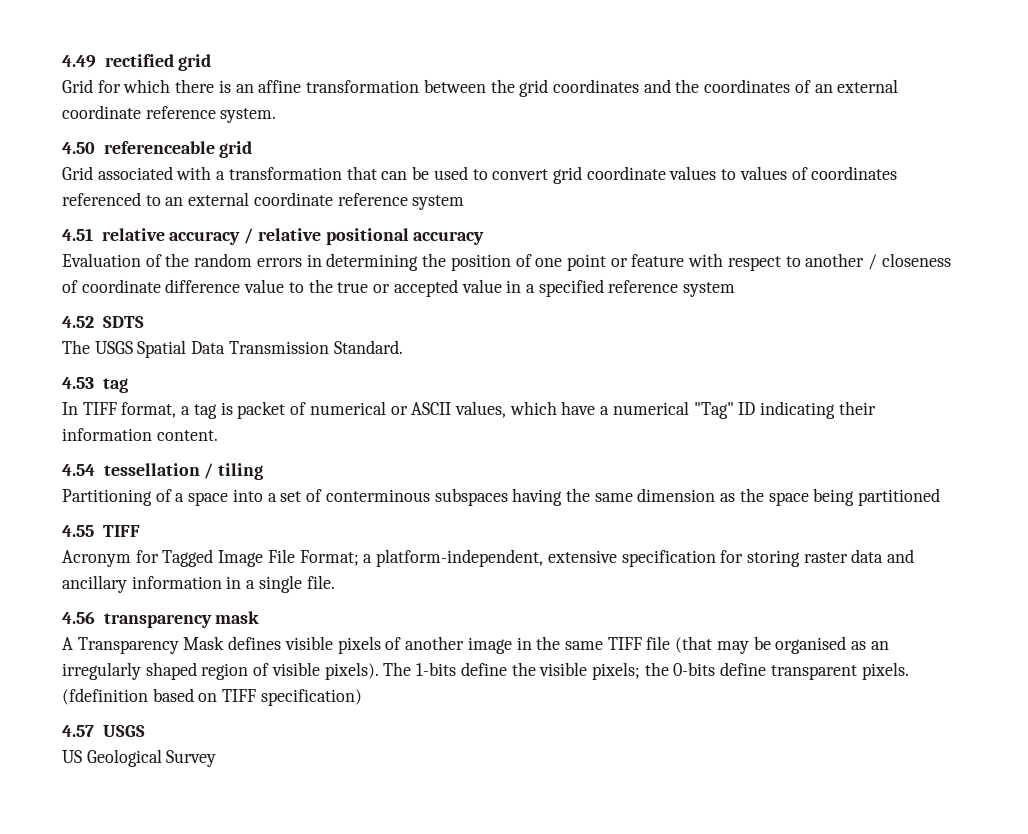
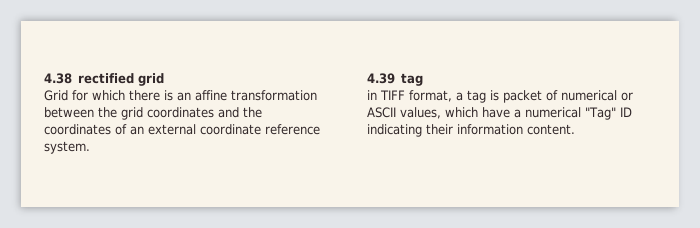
- 4.49 rectified grid
+ 4.38 rectified grid
- 4.50 referenceable grid
- Grid associated with a transformation that can be used to convert grid coordinate values to values of coordinates referenced to an external coordinate reference system
- 4.51 relative accuracy / relative positional accuracy
- Evaluation of the random errors in determining the position of one point or feature with respect to another / closeness of coordinate difference value to the true or accepted value in a specified reference system
- 4.52 SDTS
- The USGS Spatial Data Transmission Standard.
- 4.53 tag
+ 4.39 tag
- In TIFF format, a tag is packet of numerical or ASCII values, which have a numerical "Tag" ID indicating their information content.
+ in TIFF format, a tag is packet of numerical or ASCII values, which have a numerical "Tag" ID indicating their information content.
- 4.54 tessellation / tiling
- Partitioning of a space into a set of conterminous subspaces having the same dimension as the space being partitioned
- 4.55 TIFF
- Acronym for Tagged Image File Format; a platform-independent, extensive specification for storing raster data and ancillary information in a single file.
- 4.56 transparency mask
- A Transparency Mask defines visible pixels of another image in the same TIFF file (that may be organised as an irregularly shaped region of visible pixels). The 1-bits define the visible pixels; the 0-bits define transparent pixels. (fdefinition based on TIFF specification)
- 4.57 USGS
- US Geological Survey

